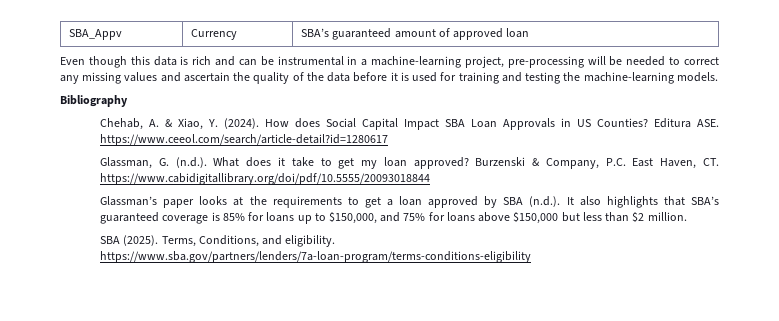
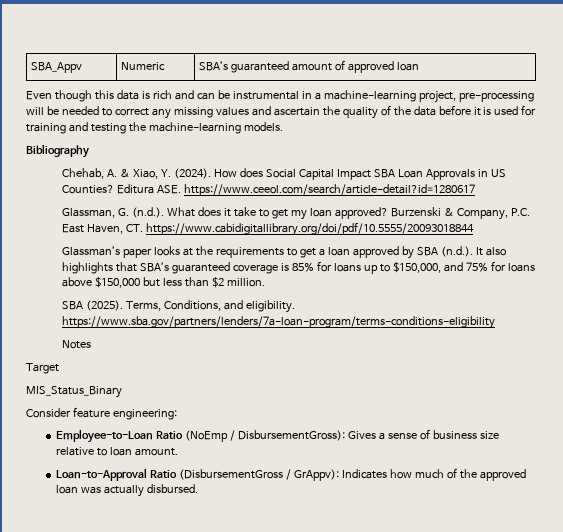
- SBA_Appv | Currency | SBA’s guaranteed amount of approved loan
+ SBA_Appv | Numeric | SBA’s guaranteed amount of approved loan
+ Notes
+ Target
+ MIS_Status_Binary
+ Consider feature engineering:
+ Employee-to-Loan Ratio (NoEmp / DisbursementGross): Gives a sense of business size relative to loan amount.
+ Loan-to-Approval Ratio (DisbursementGross / GrAppv): Indicates how much of the approved loan was actually disbursed.

